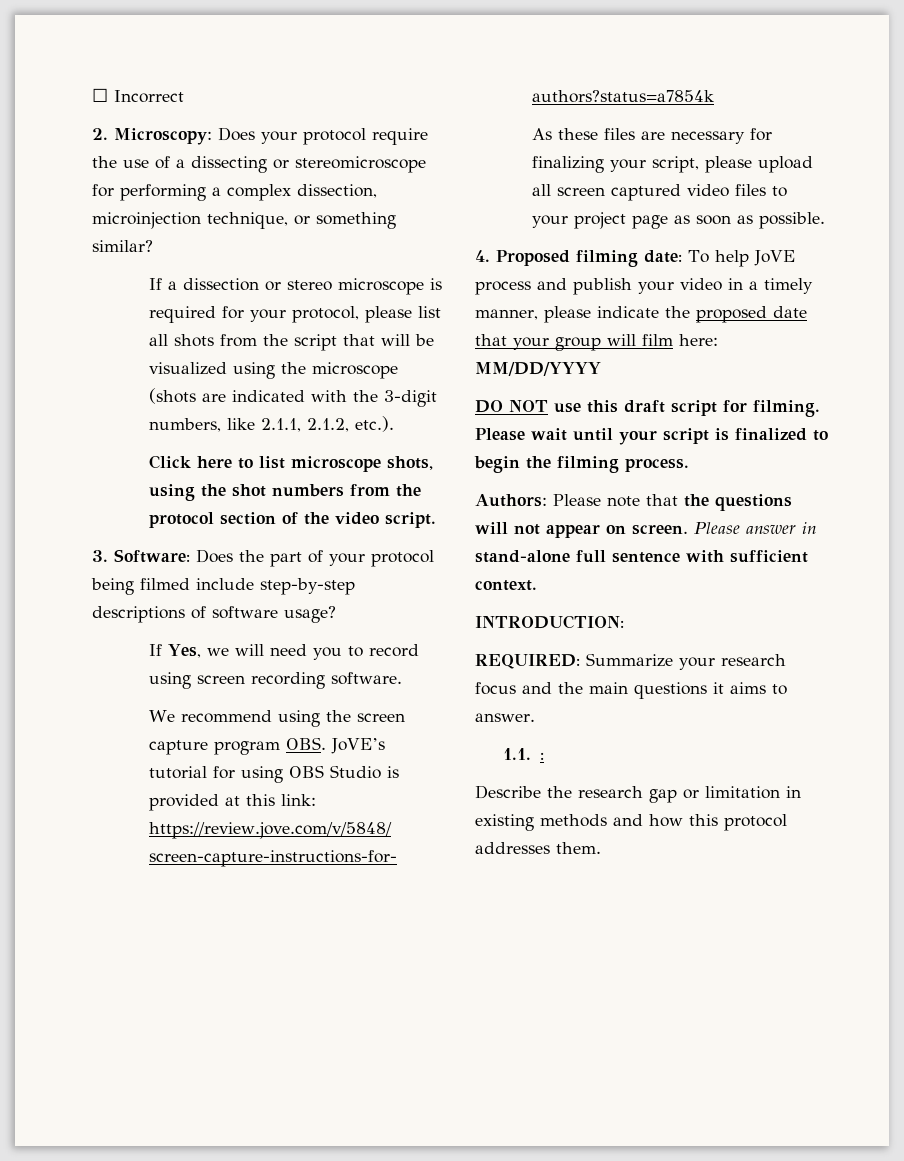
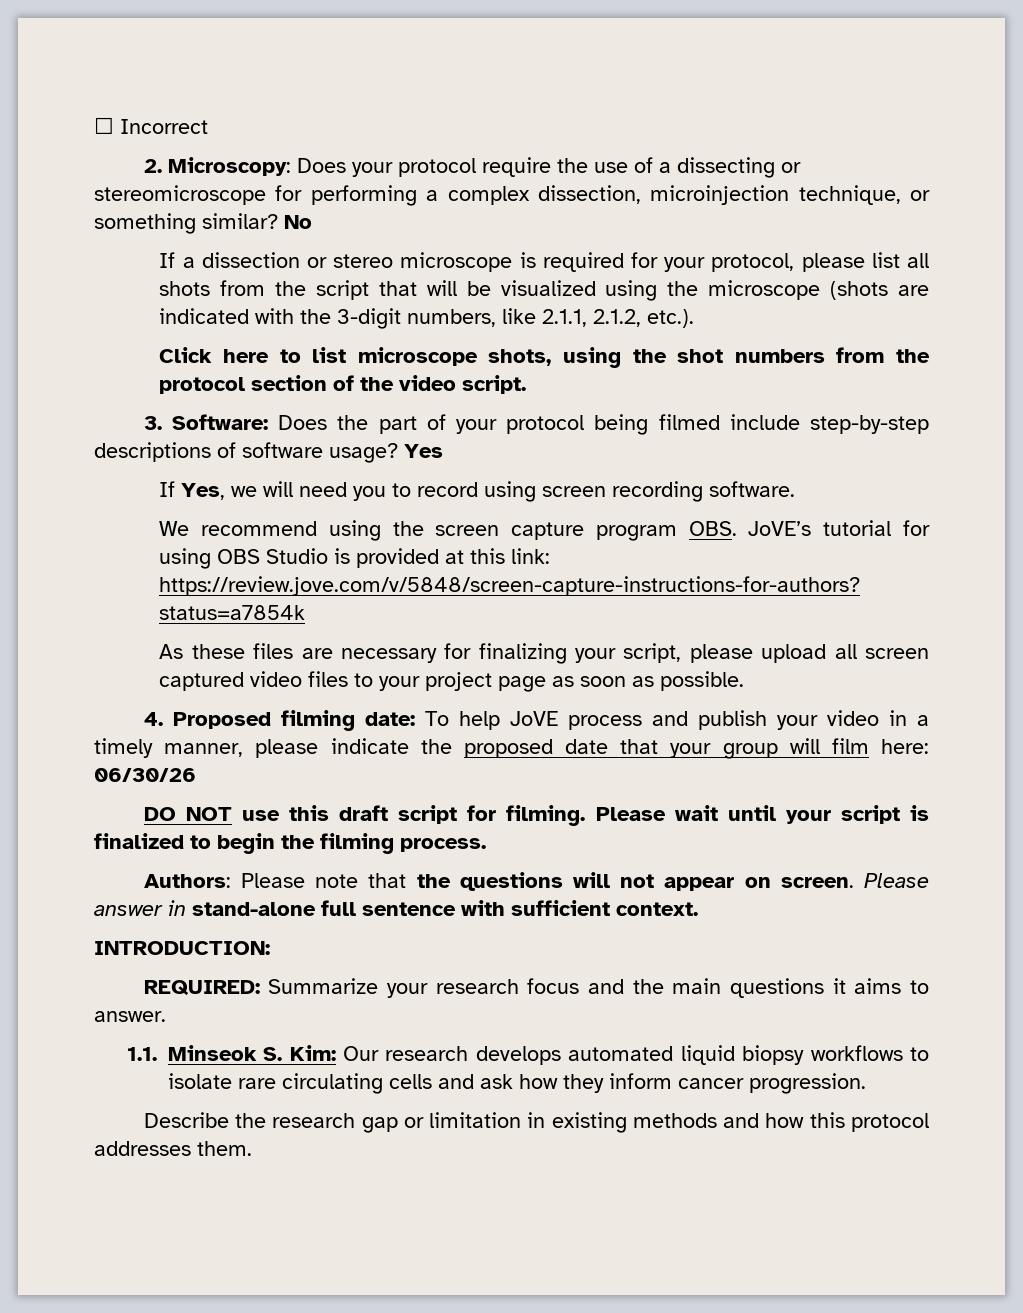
+ No
+ Yes
- 4. Proposed filming date: To help JoVE process and publish your video in a timely manner, please indicate the proposed date that your group will film here: MM/DD/YYYY
+ 4. Proposed filming date: To help JoVE process and publish your video in a timely manner, please indicate the proposed date that your group will film here: 06/30/26
- 1.1. :
+ 1.1. Minseok S. Kim: Our research develops automated liquid biopsy workflows to isolate rare circulating cells and ask how they inform cancer progression.

